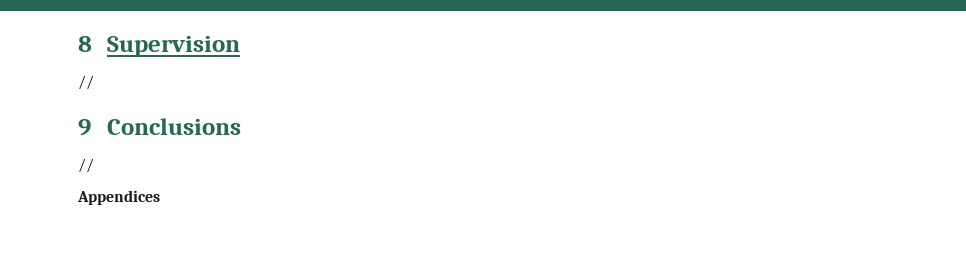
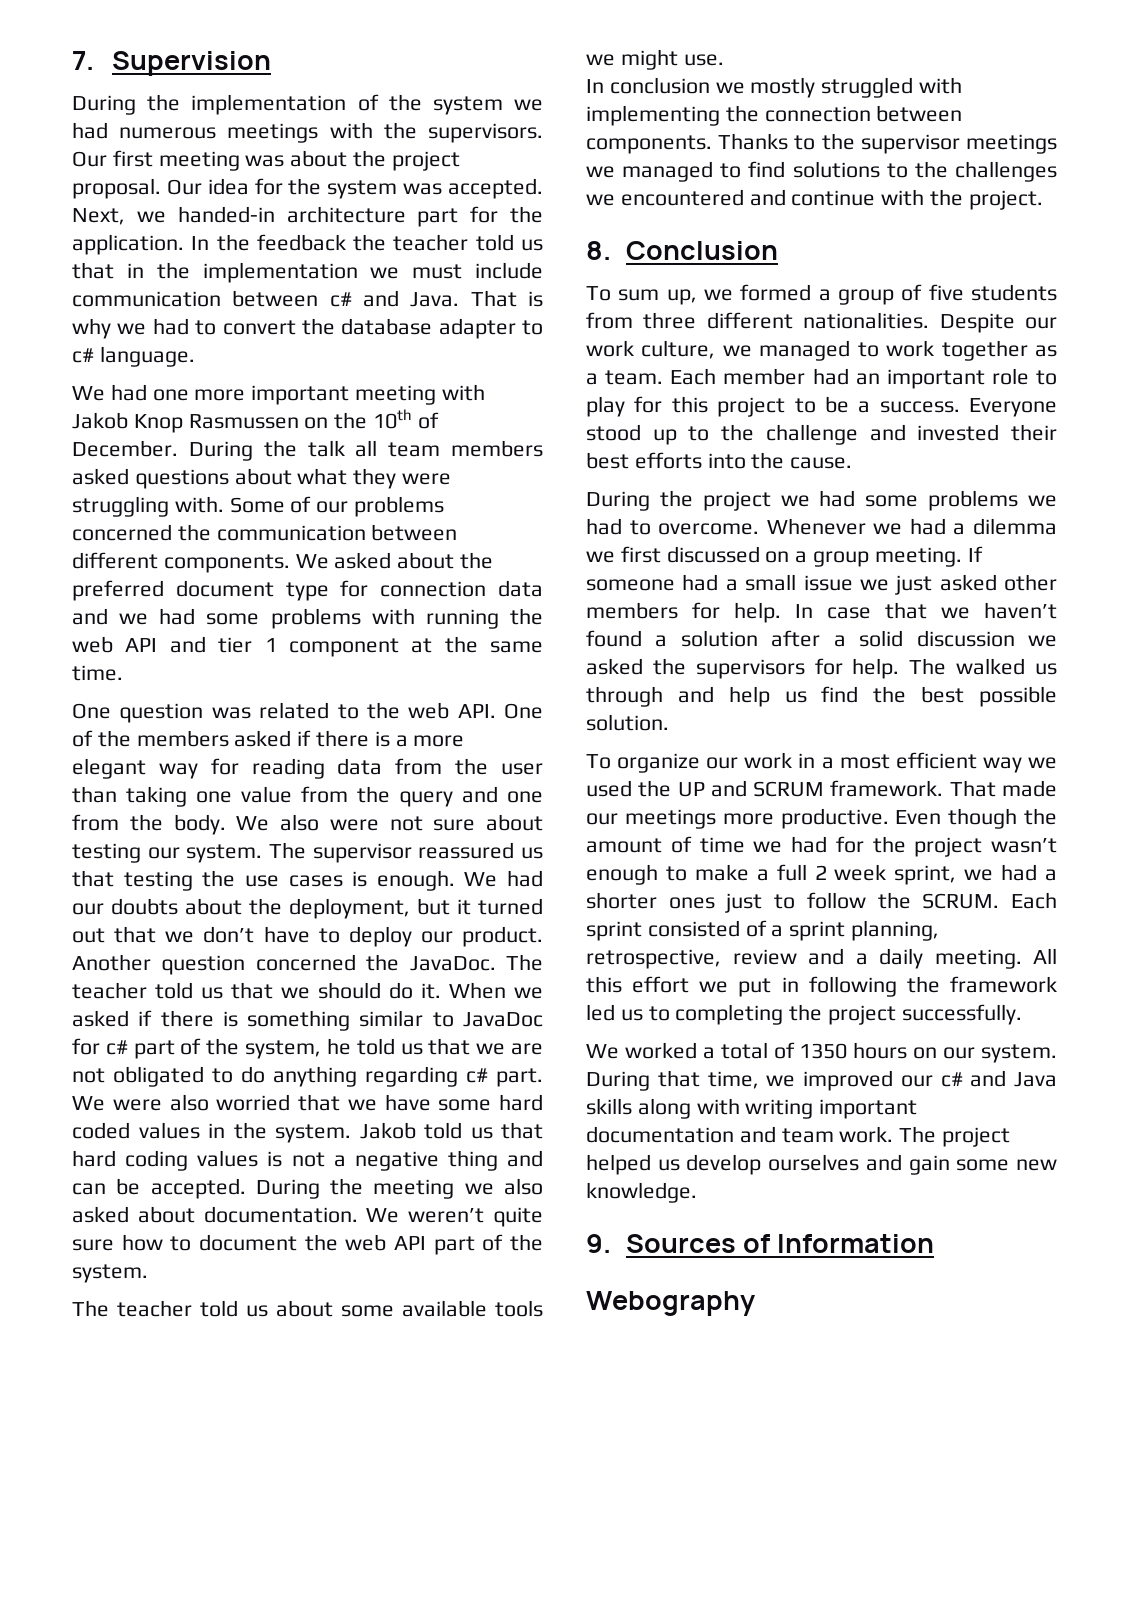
- 8 Supervision
- //
- 9 Conclusions
- //
- Appendices
+ 7. Supervision
+ During the implementation of the system we had numerous meetings with the supervisors. Our first meeting was about the project proposal. Our idea for the system was accepted. Next, we handed-in architecture part for the application. In the feedback the teacher told us that in the implementation we must include communication between c# and Java. That is why we had to convert the database adapter to c# language.
+ We had one more important meeting with Jakob Knop Rasmussen on the 10th of December. During the talk all team members asked questions about what they were struggling with. Some of our problems concerned the communication between different components. We asked about the preferred document type for connection data and we had some problems with running the web API and tier 1 component at the same time.
+ One question was related to the web API. One of the members asked if there is a more elegant way for reading data from the user than taking one value from the query and one from the body. We also were not sure about testing our system. The supervisor reassured us that testing the use cases is enough. We had our doubts about the deployment, but it turned out that we don’t have to deploy our product. Another question concerned the JavaDoc. The teacher told us that we should do it. When we asked if there is something similar to JavaDoc for c# part of the system, he told us that we are not obligated to do anything regarding c# part. We were also worried that we have some hard coded values in the system. Jakob told us that hard coding values is not a negative thing and can be accepted. During the meeting we also asked about documentation. We weren’t quite sure how to document the web API part of the system.
+ The teacher told us about some available tools we might use.
+ In conclusion we mostly struggled with implementing the connection between components. Thanks to the supervisor meetings we managed to find solutions to the challenges we encountered and continue with the project.
+ 8. Conclusion
+ To sum up, we formed a group of five students from three different nationalities. Despite our work culture, we managed to work together as a team. Each member had an important role to play for this project to be a success. Everyone stood up to the challenge and invested their best efforts into the cause.
+ During the project we had some problems we had to overcome. Whenever we had a dilemma we first discussed on a group meeting. If someone had a small issue we just asked other members for help. In case that we haven’t found a solution after a solid discussion we asked the supervisors for help. The walked us through and help us find the best possible solution.
+ To organize our work in a most efficient way we used the UP and SCRUM framework. That made our meetings more productive. Even though the amount of time we had for the project wasn’t enough to make a full 2 week sprint, we had a shorter ones just to follow the SCRUM. Each sprint consisted of a sprint planning, retrospective, review and a daily meeting. All this effort we put in following the framework led us to completing the project successfully.
+ We worked a total of 1350 hours on our system. During that time, we improved our c# and Java skills along with writing important documentation and team work. The project helped us develop ourselves and gain some new knowledge.
+ 9. Sources of Information
+ Webography

